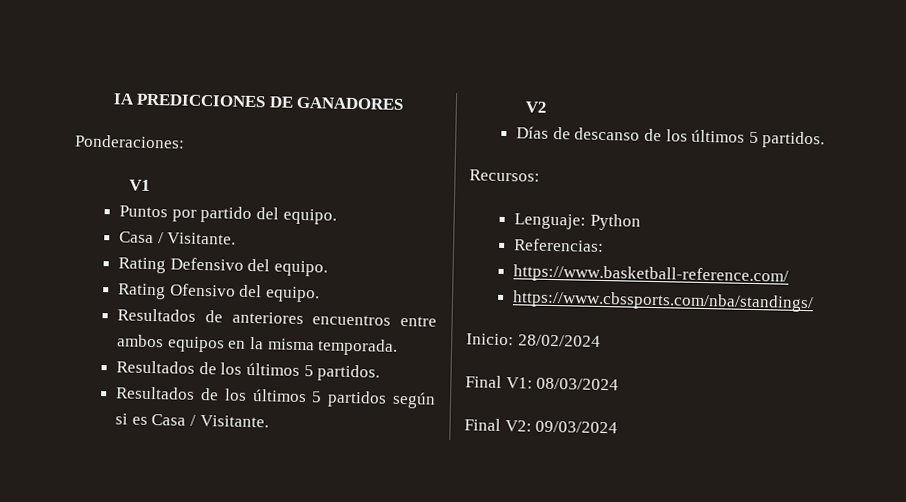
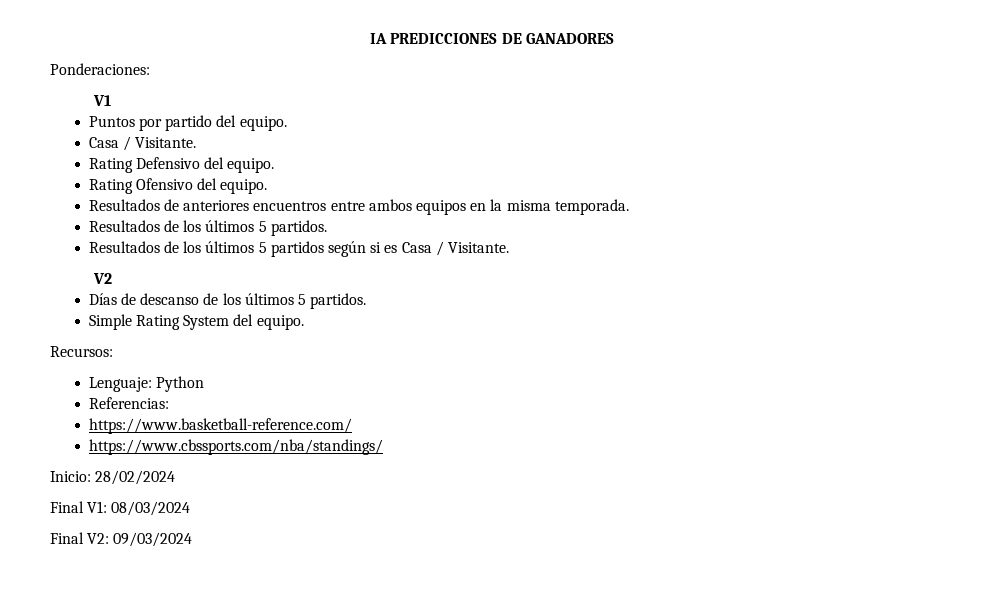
+ Simple Rating System del equipo.

